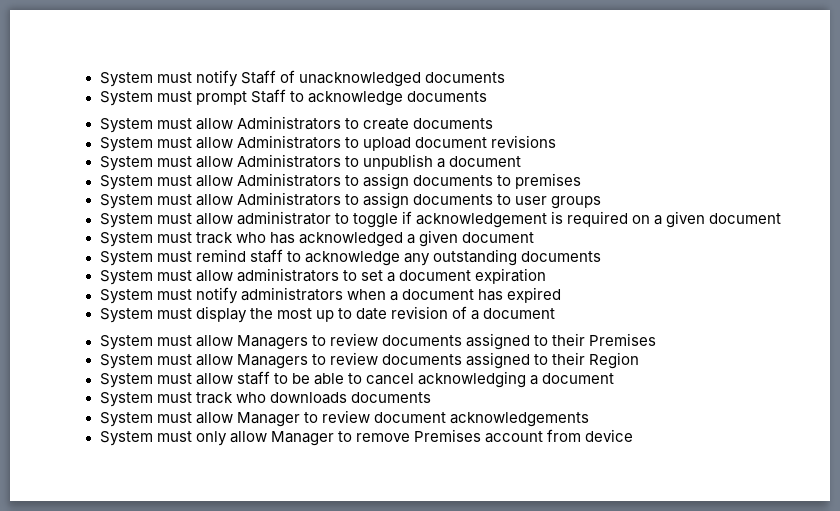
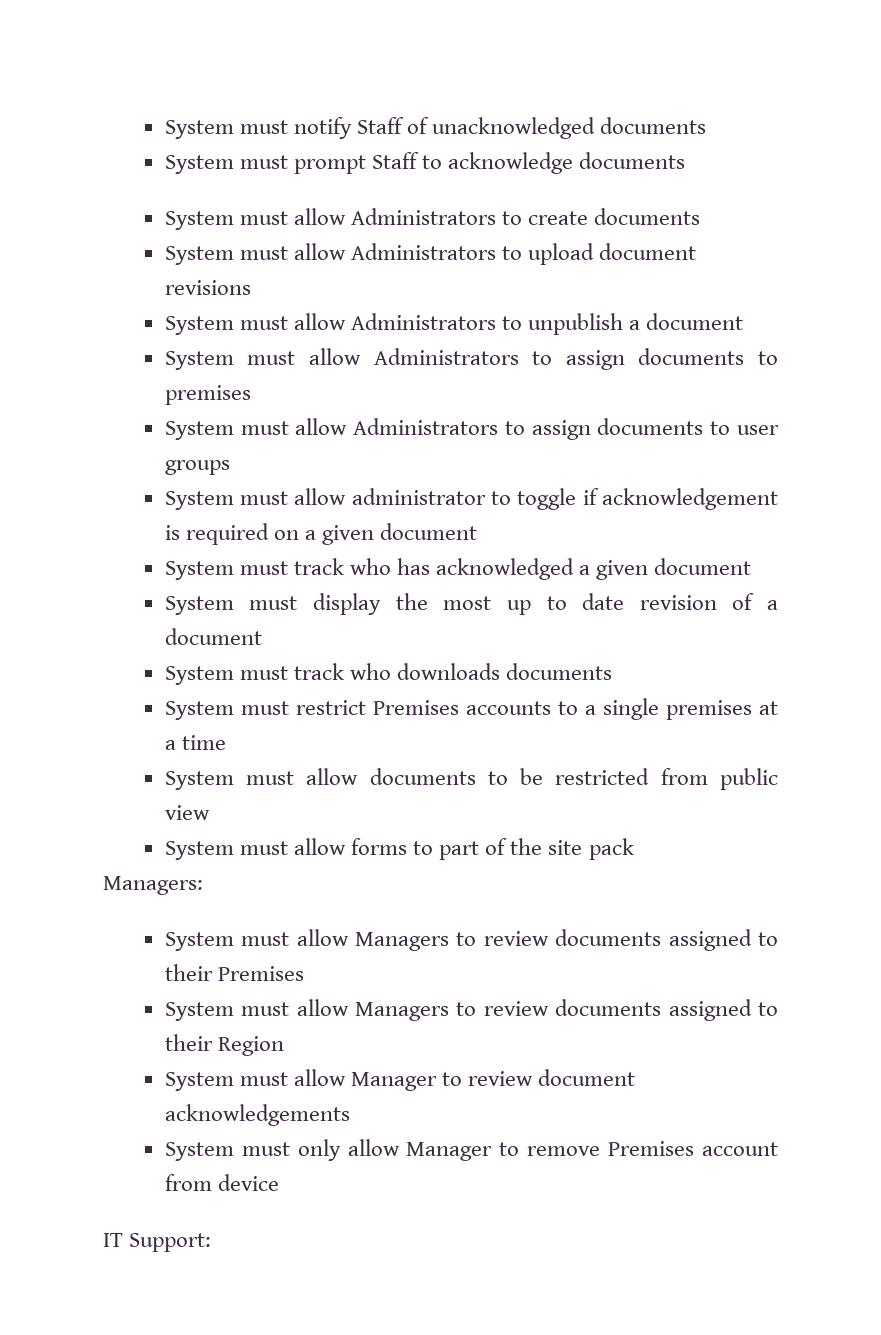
- System must remind staff to acknowledge any outstanding documents
- System must allow administrators to set a document expiration
- System must notify administrators when a document has expired
+ System must track who downloads documents
+ System must restrict Premises accounts to a single premises at a time
+ System must allow documents to be restricted from public view
+ System must allow forms to part of the site pack
+ Managers:
- System must allow staff to be able to cancel acknowledging a document
- System must track who downloads documents
+ IT Support:

